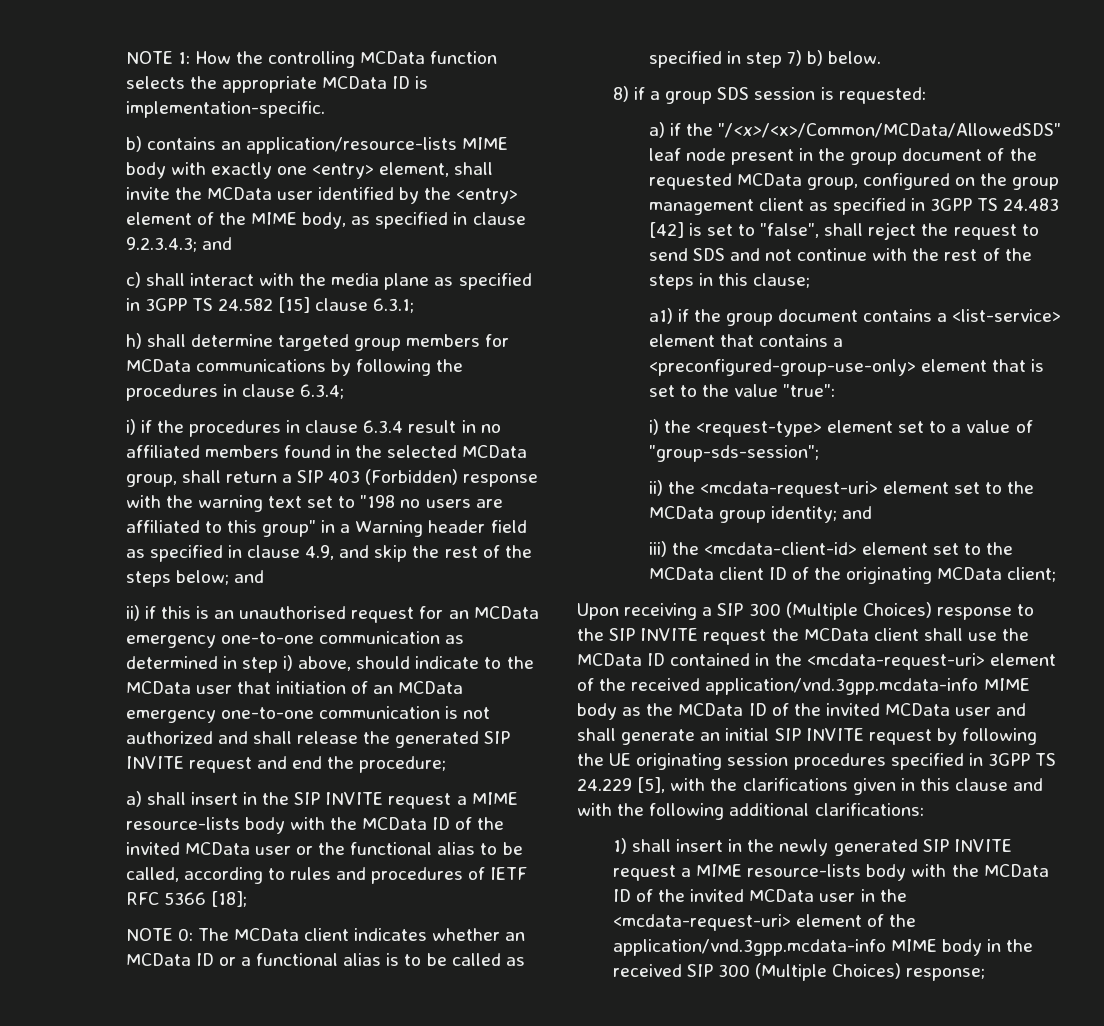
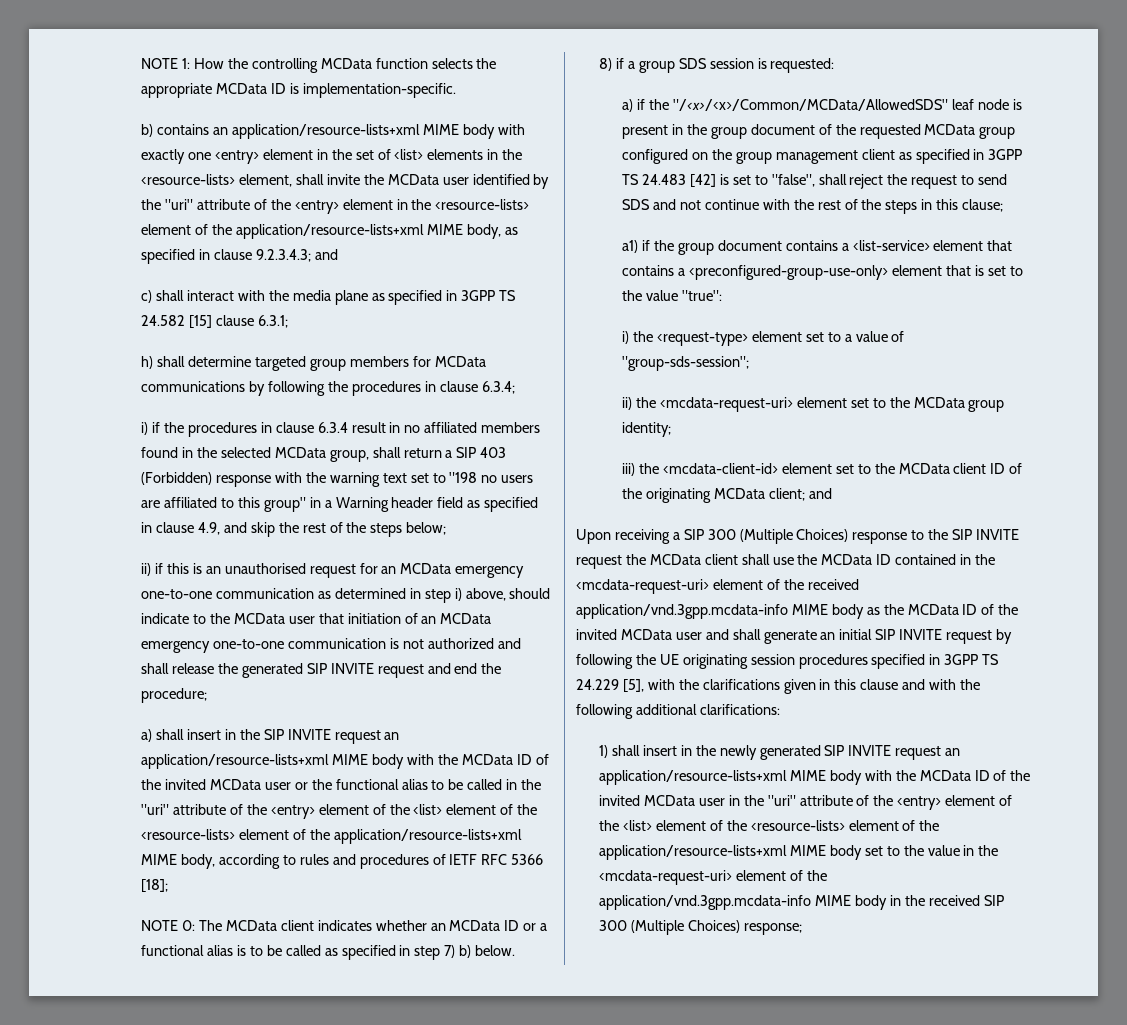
- b) contains an application/resource-lists MIME body with exactly one <entry> element, shall invite the MCData user identified by the <entry> element of the MIME body, as specified in clause 9.2.3.4.3; and
+ b) contains an application/resource-lists+xml MIME body with exactly one <entry> element in the set of <list> elements in the <resource-lists> element, shall invite the MCData user identified by the "uri" attribute of the <entry> element in the <resource-lists> element of the application/resource-lists+xml MIME body, as specified in clause 9.2.3.4.3; and
- i) if the procedures in clause 6.3.4 result in no affiliated members found in the selected MCData group, shall return a SIP 403 (Forbidden) response with the warning text set to "198 no users are affiliated to this group" in a Warning header field as specified in clause 4.9, and skip the rest of the steps below; and
+ i) if the procedures in clause 6.3.4 result in no affiliated members found in the selected MCData group, shall return a SIP 403 (Forbidden) response with the warning text set to "198 no users are affiliated to this group" in a Warning header field as specified in clause 4.9, and skip the rest of the steps below;
- a) shall insert in the SIP INVITE request a MIME resource-lists body with the MCData ID of the invited MCData user or the functional alias to be called, according to rules and procedures of IETF RFC 5366 [18];
+ a) shall insert in the SIP INVITE request an application/resource-lists+xml MIME body with the MCData ID of the invited MCData user or the functional alias to be called in the "uri" attribute of the <entry> element of the <list> element of the <resource-lists> element of the application/resource-lists+xml MIME body, according to rules and procedures of IETF RFC 5366 [18];
- a) if the "/<x>/<x>/Common/MCData/AllowedSDS" leaf node present in the group document of the requested MCData group, configured on the group management client as specified in 3GPP TS 24.483 [42] is set to "false", shall reject the request to send SDS and not continue with the rest of the steps in this clause;
+ a) if the "/<x>/<x>/Common/MCData/AllowedSDS" leaf node is present in the group document of the requested MCData group configured on the group management client as specified in 3GPP TS 24.483 [42] is set to "false", shall reject the request to send SDS and not continue with the rest of the steps in this clause;
- ii) the <mcdata-request-uri> element set to the MCData group identity; and
+ ii) the <mcdata-request-uri> element set to the MCData group identity;
- iii) the <mcdata-client-id> element set to the MCData client ID of the originating MCData client;
+ iii) the <mcdata-client-id> element set to the MCData client ID of the originating MCData client; and
- 1) shall insert in the newly generated SIP INVITE request a MIME resource-lists body with the MCData ID of the invited MCData user in the <mcdata-request-uri> element of the application/vnd.3gpp.mcdata-info MIME body in the received SIP 300 (Multiple Choices) response;
+ 1) shall insert in the newly generated SIP INVITE request an application/resource-lists+xml MIME body with the MCData ID of the invited MCData user in the "uri" attribute of the <entry> element of the <list> element of the <resource-lists> element of the application/resource-lists+xml MIME body set to the value in the <mcdata-request-uri> element of the application/vnd.3gpp.mcdata-info MIME body in the received SIP 300 (Multiple Choices) response;

